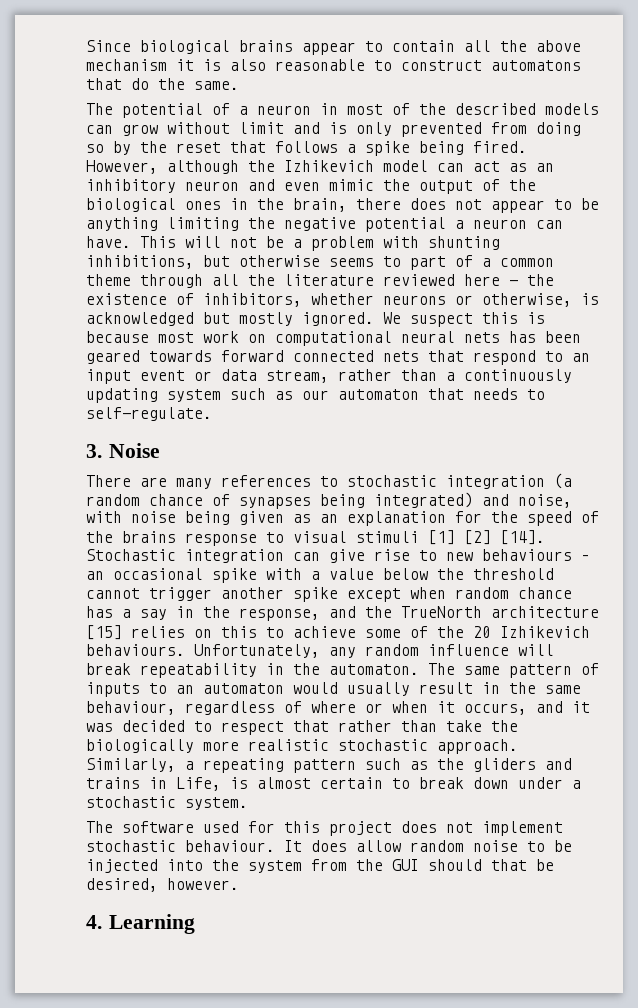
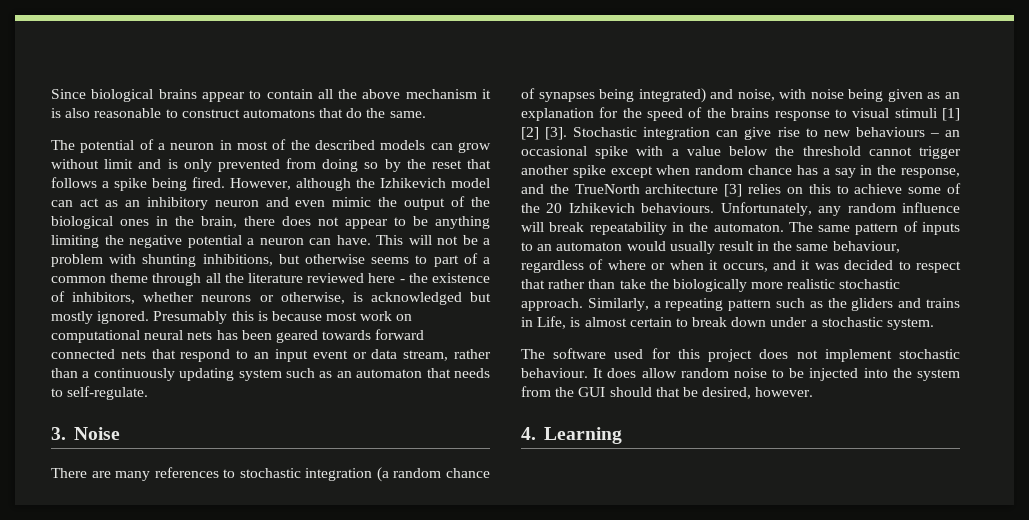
- We suspect this is because most work on computational neural nets has been geared towards forward connected nets that respond to an input event or data stream, rather than a continuously updating system such as our automaton that needs to self-regulate.
+ Presumably this is because most work on computational neural nets has been geared towards forward connected nets that respond to an input event or data stream, rather than a continuously updating system such as an automaton that needs to self-regulate.
- There are many references to stochastic integration (a random chance of synapses being integrated) and noise, with noise being given as an explanation for the speed of the brains response to visual stimuli [1] [2] [14].
+ There are many references to stochastic integration (a random chance of synapses being integrated) and noise, with noise being given as an explanation for the speed of the brains response to visual stimuli [1] [2] [3].
- Stochastic integration can give rise to new behaviours – an occasional spike with a value below the threshold cannot trigger another spike except when random chance has a say in the response, and the TrueNorth architecture [15] relies on this to achieve some of the 20 Izhikevich behaviours.
+ Stochastic integration can give rise to new behaviours – an occasional spike with a value below the threshold cannot trigger another spike except when random chance has a say in the response, and the TrueNorth architecture [3] relies on this to achieve some of the 20 Izhikevich behaviours.

